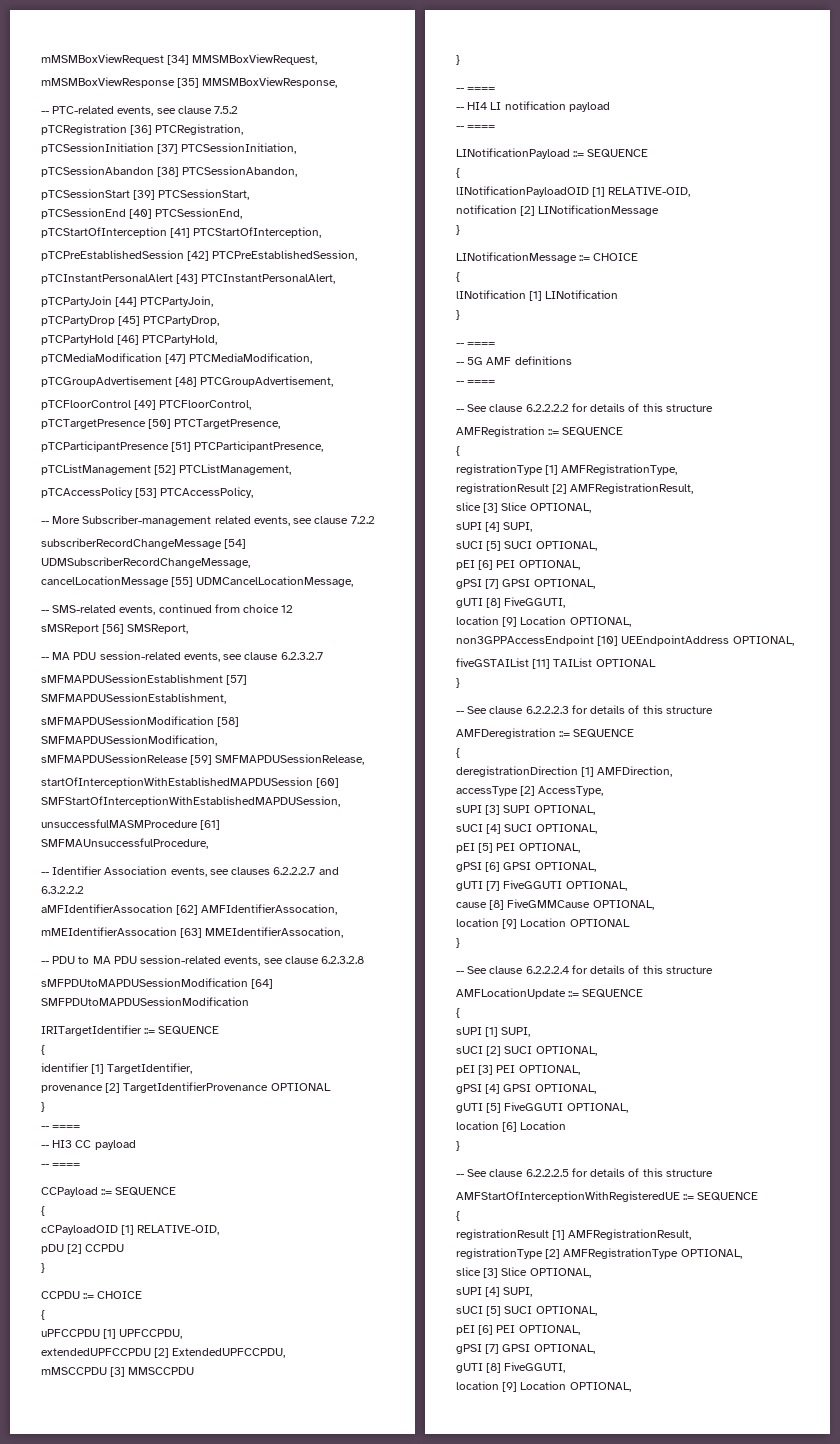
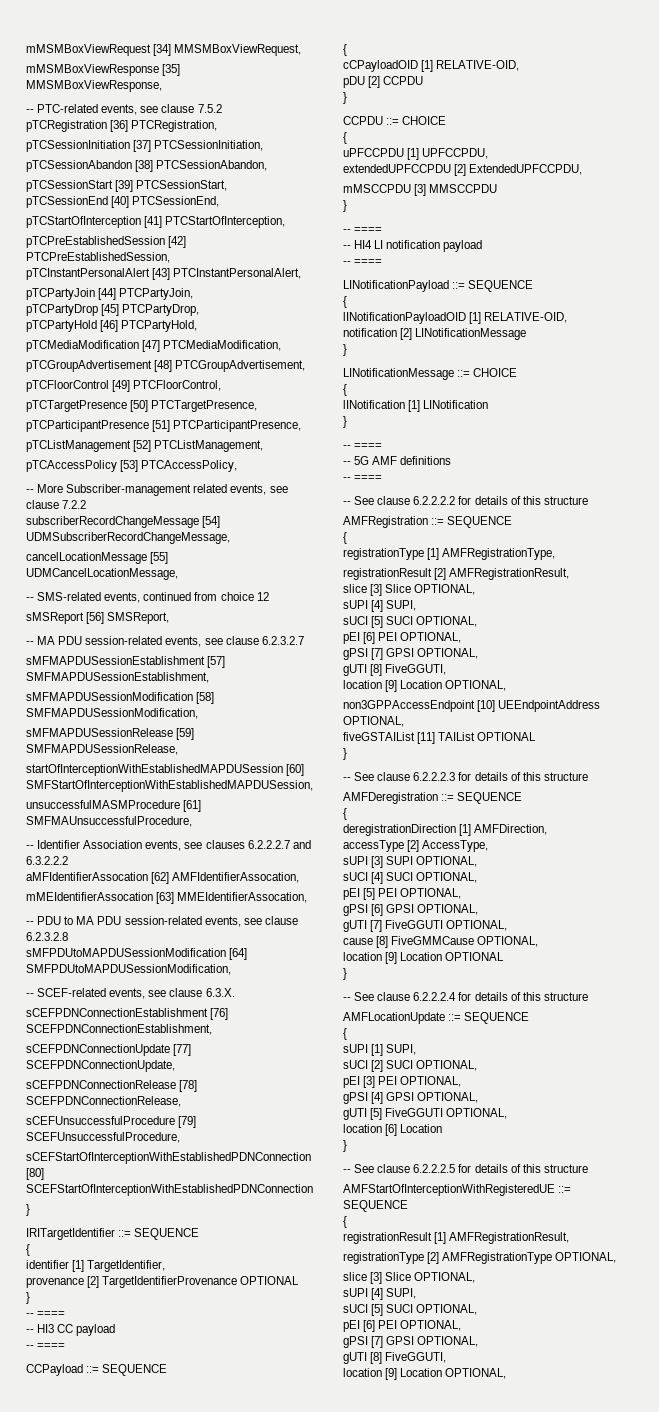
- sMFPDUtoMAPDUSessionModification [64] SMFPDUtoMAPDUSessionModification
+ sMFPDUtoMAPDUSessionModification [64] SMFPDUtoMAPDUSessionModification,
+ -- SCEF-related events, see clause 6.3.X.
+ sCEFPDNConnectionEstablishment [76] SCEFPDNConnectionEstablishment,
+ sCEFPDNConnectionUpdate [77] SCEFPDNConnectionUpdate,
+ sCEFPDNConnectionRelease [78] SCEFPDNConnectionRelease,
+ sCEFUnsuccessfulProcedure [79] SCEFUnsuccessfulProcedure,
+ sCEFStartOfInterceptionWithEstablishedPDNConnection [80] SCEFStartOfInterceptionWithEstablishedPDNConnection
+ }

